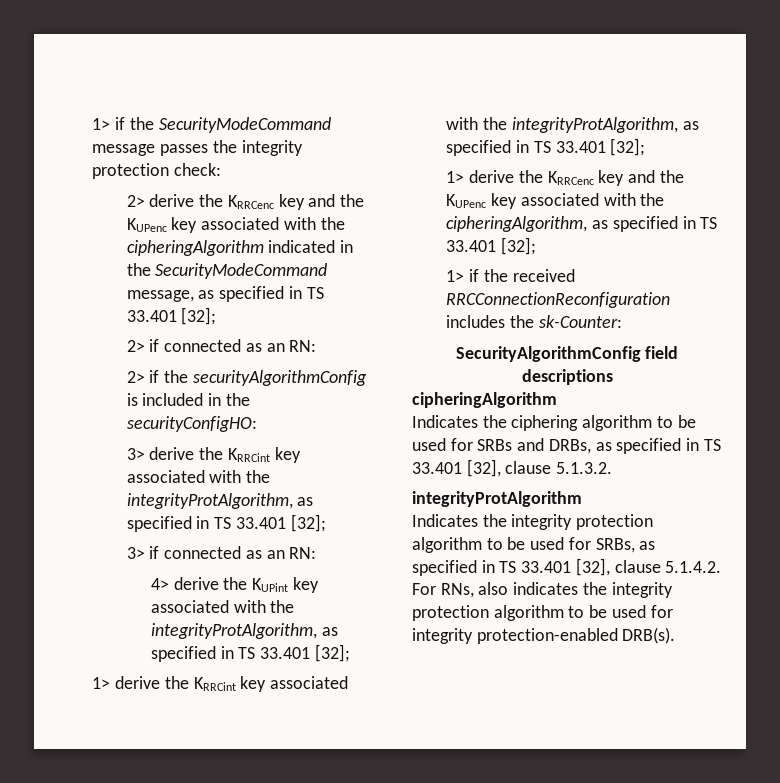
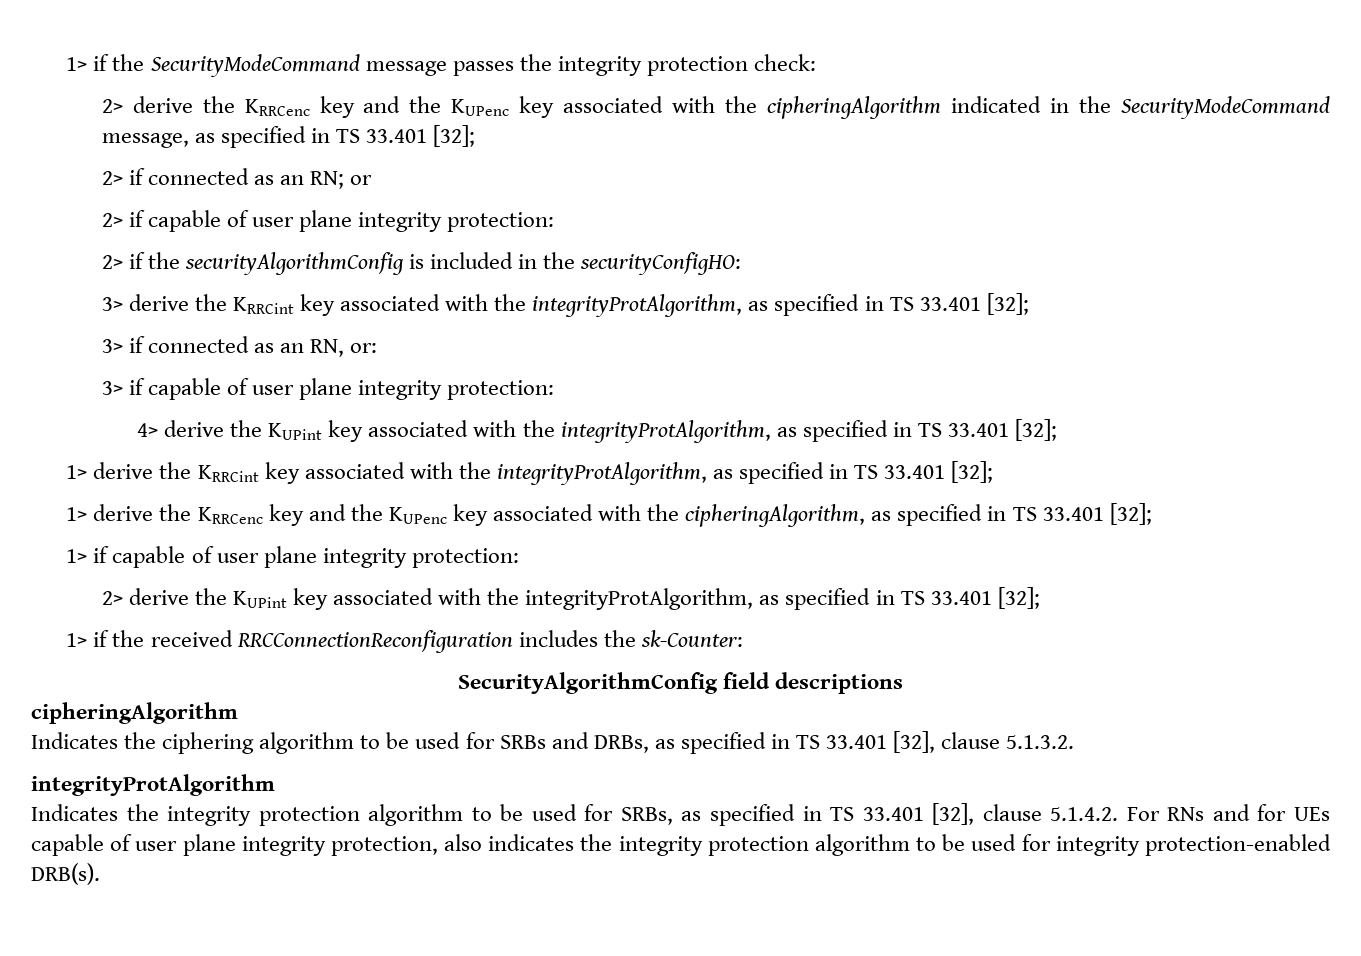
- 2> if connected as an RN:
+ 2> if connected as an RN; or
+ 2> if capable of user plane integrity protection:
- 3> if connected as an RN:
+ 3> if connected as an RN, or:
+ 3> if capable of user plane integrity protection:
+ 1> if capable of user plane integrity protection:
+ 2> derive the KUPint key associated with the integrityProtAlgorithm, as specified in TS 33.401 [32];
- Indicates the integrity protection algorithm to be used for SRBs, as specified in TS 33.401 [32], clause 5.1.4.2. For RNs, also indicates the integrity protection algorithm to be used for integrity protection-enabled DRB(s).
+ Indicates the integrity protection algorithm to be used for SRBs, as specified in TS 33.401 [32], clause 5.1.4.2. For RNs and for UEs capable of user plane integrity protection, also indicates the integrity protection algorithm to be used for integrity protection-enabled DRB(s).

